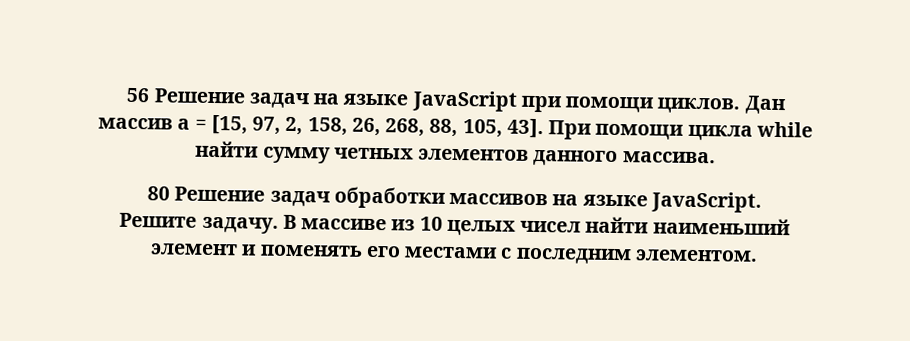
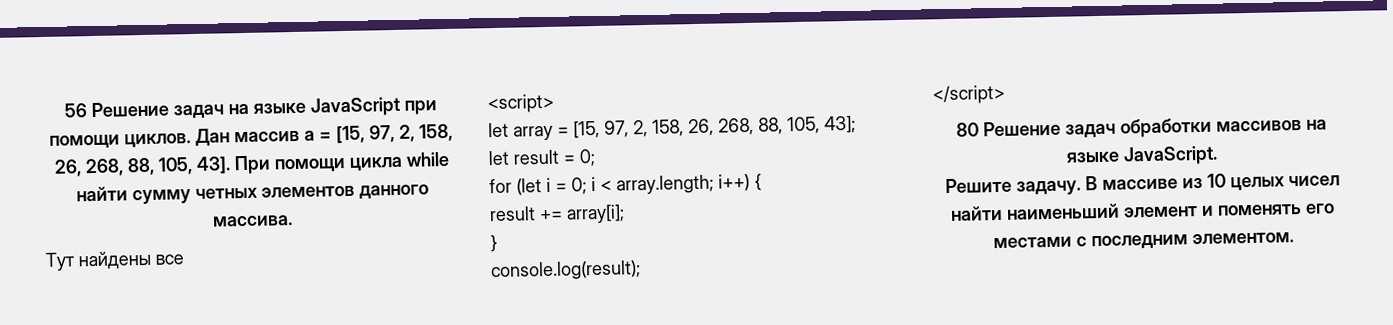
+ Тут найдены все
+ <script>
+ let array = [15, 97, 2, 158, 26, 268, 88, 105, 43];
+ let result = 0;
+ for (let i = 0; i < array.length; i++) {
+ result += array[i];
+ }
+ console.log(result);
+ </script>

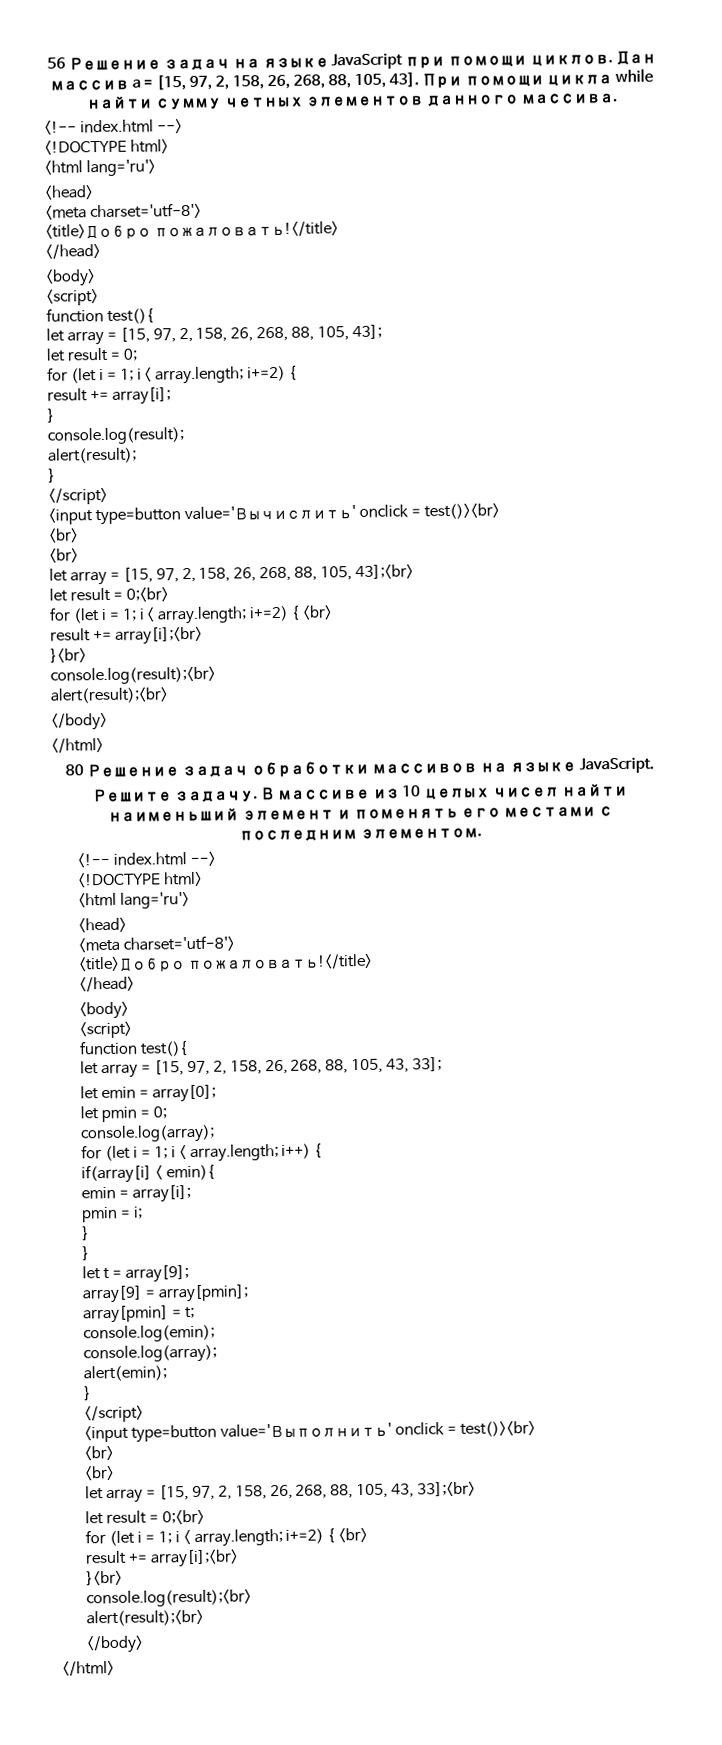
  При помощи цикла while найти сумму четных элементов данного массива.
- Тут найдены все
+ <!-- index.html -->
+ <!DOCTYPE html>
+ <html lang='ru'>
+ <head>
+ <meta charset='utf-8'>
+ <title>Добро пожаловать!</title>
+ </head>
+ <body>
  <script>
+ function test(){
  let result = 0;
- for (let i = 0; i < array.length; i++) {
+ for (let i = 1; i < array.length; i+=2) {
+ alert(result);
+ }
  </script>
+ <input type=button value='Вычислить' onclick = test()><br>
+ <br>
+ <br>
+ let array = [15, 97, 2, 158, 26, 268, 88, 105, 43];<br>
+ let result = 0;<br>
+ for (let i = 1; i < array.length; i+=2) { <br>
+ result += array[i];<br>
+ }<br>
+ console.log(result);<br>
+ alert(result);<br>
+ </body>
+ </html>
  В массиве из 10 целых чисел найти наименьший элемент и поменять его местами с последним элементом.
+ <!-- index.html -->
+ <!DOCTYPE html>
+ <html lang='ru'>
+ <head>
+ <meta charset='utf-8'>
+ <title>Добро пожаловать!</title>
+ </head>
+ <body>
+ <script>
+ function test(){
+ let array = [15, 97, 2, 158, 26, 268, 88, 105, 43, 33];
+ let emin = array[0];
+ let pmin = 0;
+ console.log(array);
+ for (let i = 1; i < array.length; i++) {
+ if(array[i] < emin){
+ emin = array[i];
+ pmin = i;
+ }
+ }
+ let t = array[9];
+ array[9] = array[pmin];
+ array[pmin] = t;
+ console.log(emin);
+ console.log(array);
+ alert(emin);
+ }
+ </script>
+ <input type=button value='Выполнить' onclick = test()><br>
+ <br>
+ <br>
+ let array = [15, 97, 2, 158, 26, 268, 88, 105, 43, 33];<br>
+ let result = 0;<br>
+ for (let i = 1; i < array.length; i+=2) { <br>
+ result += array[i];<br>
+ }<br>
+ console.log(result);<br>
+ alert(result);<br>
+ </body>
+ </html>

